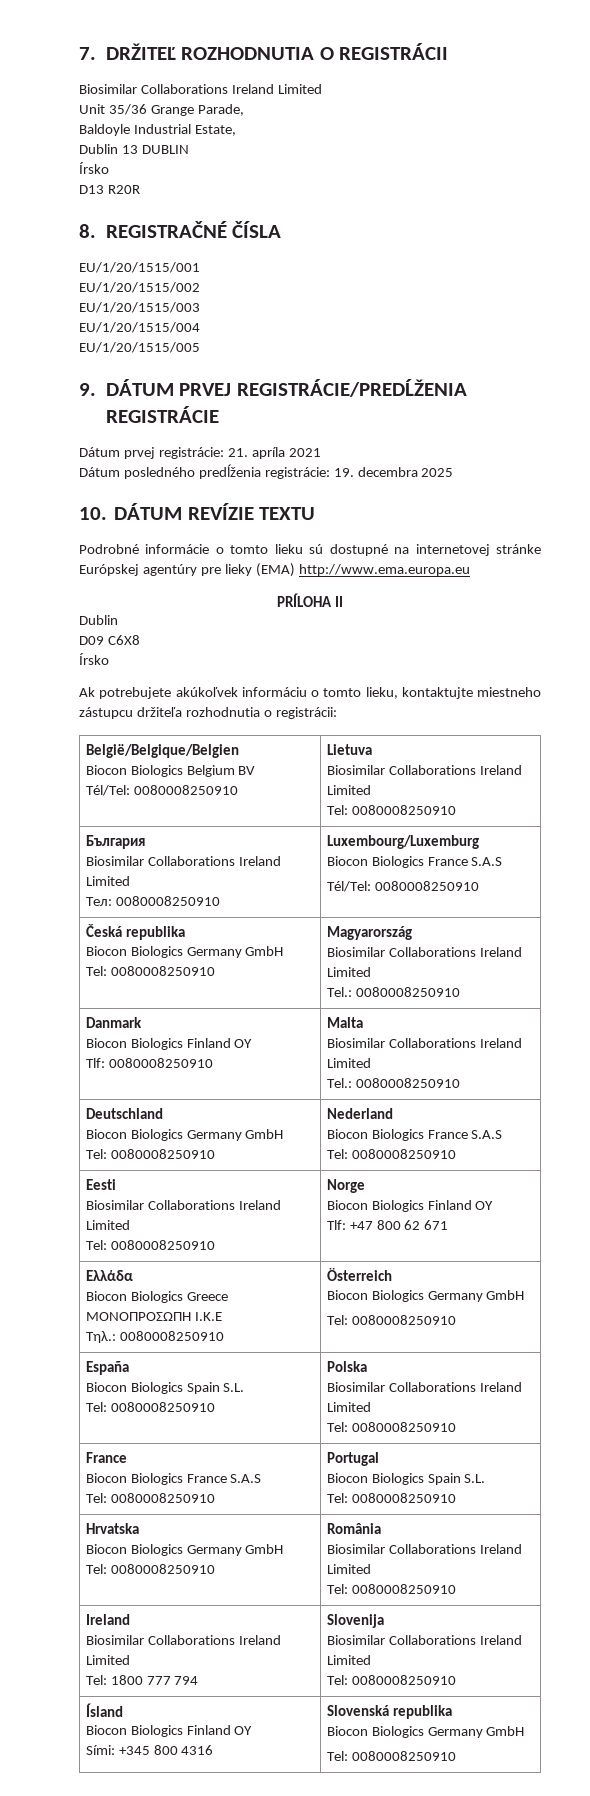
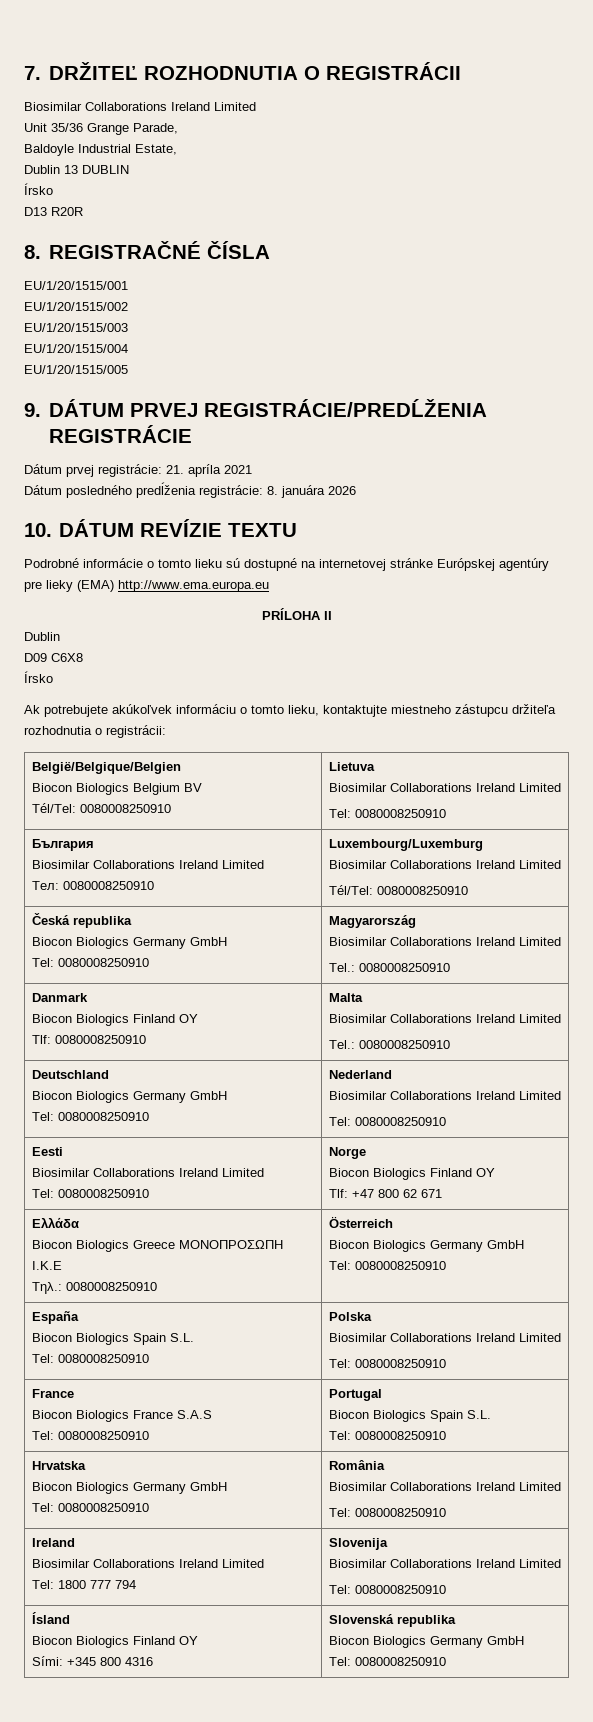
- Dátum posledného predĺženia registrácie: 19. decembra 2025
+ Dátum posledného predĺženia registrácie: 8. januára 2026
  България
  Biosimilar Collaborations Ireland Limited
  Тел: 0080008250910 | Luxembourg/Luxemburg
- Biocon Biologics France S.A.S
+ Biosimilar Collaborations Ireland Limited
  Deutschland
  Biocon Biologics Germany GmbH
  Tel: 0080008250910 | Nederland
- Biocon Biologics France S.A.S
+ Biosimilar Collaborations Ireland Limited

